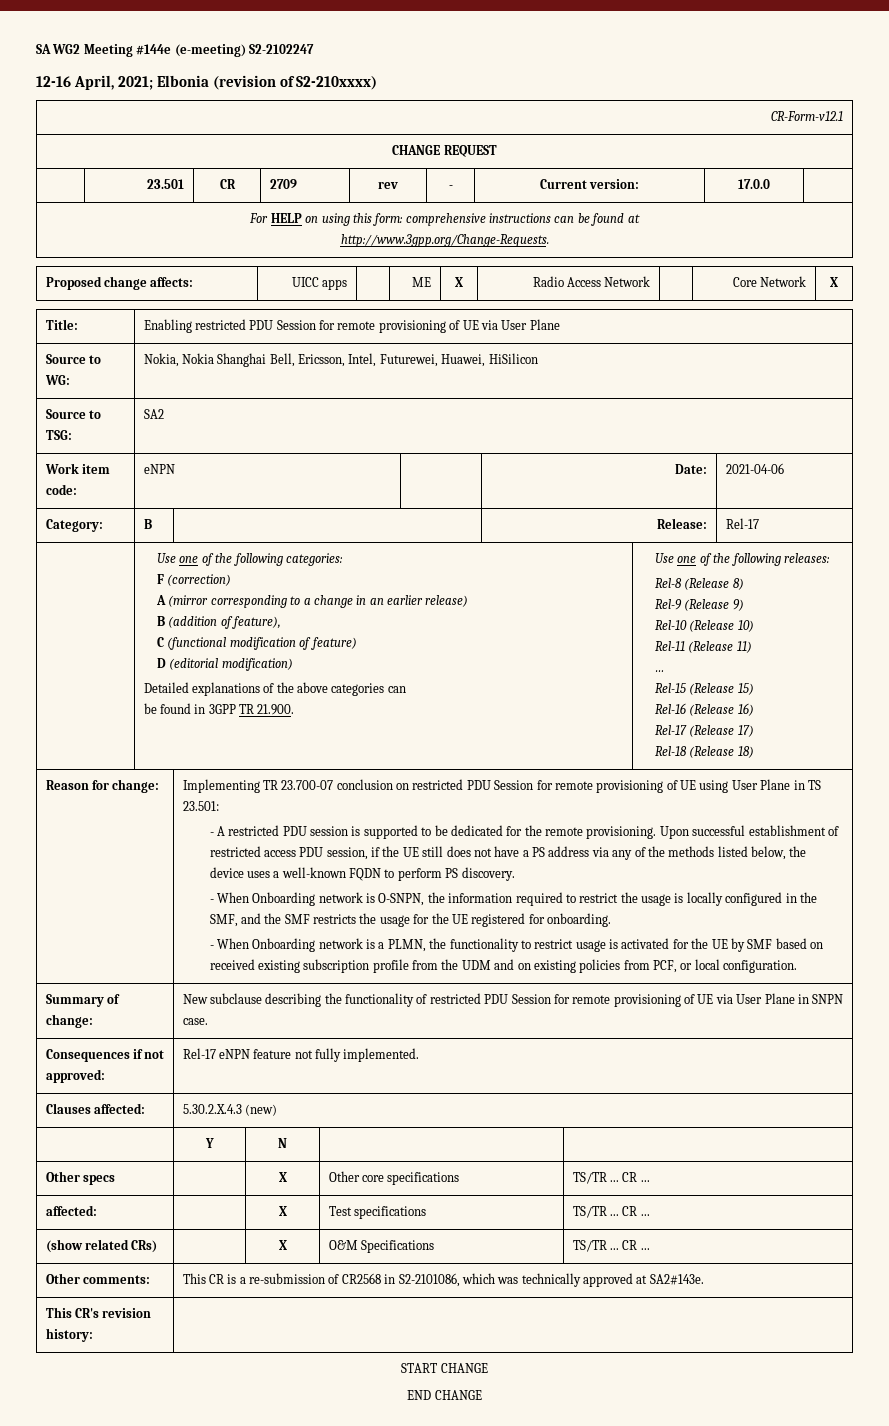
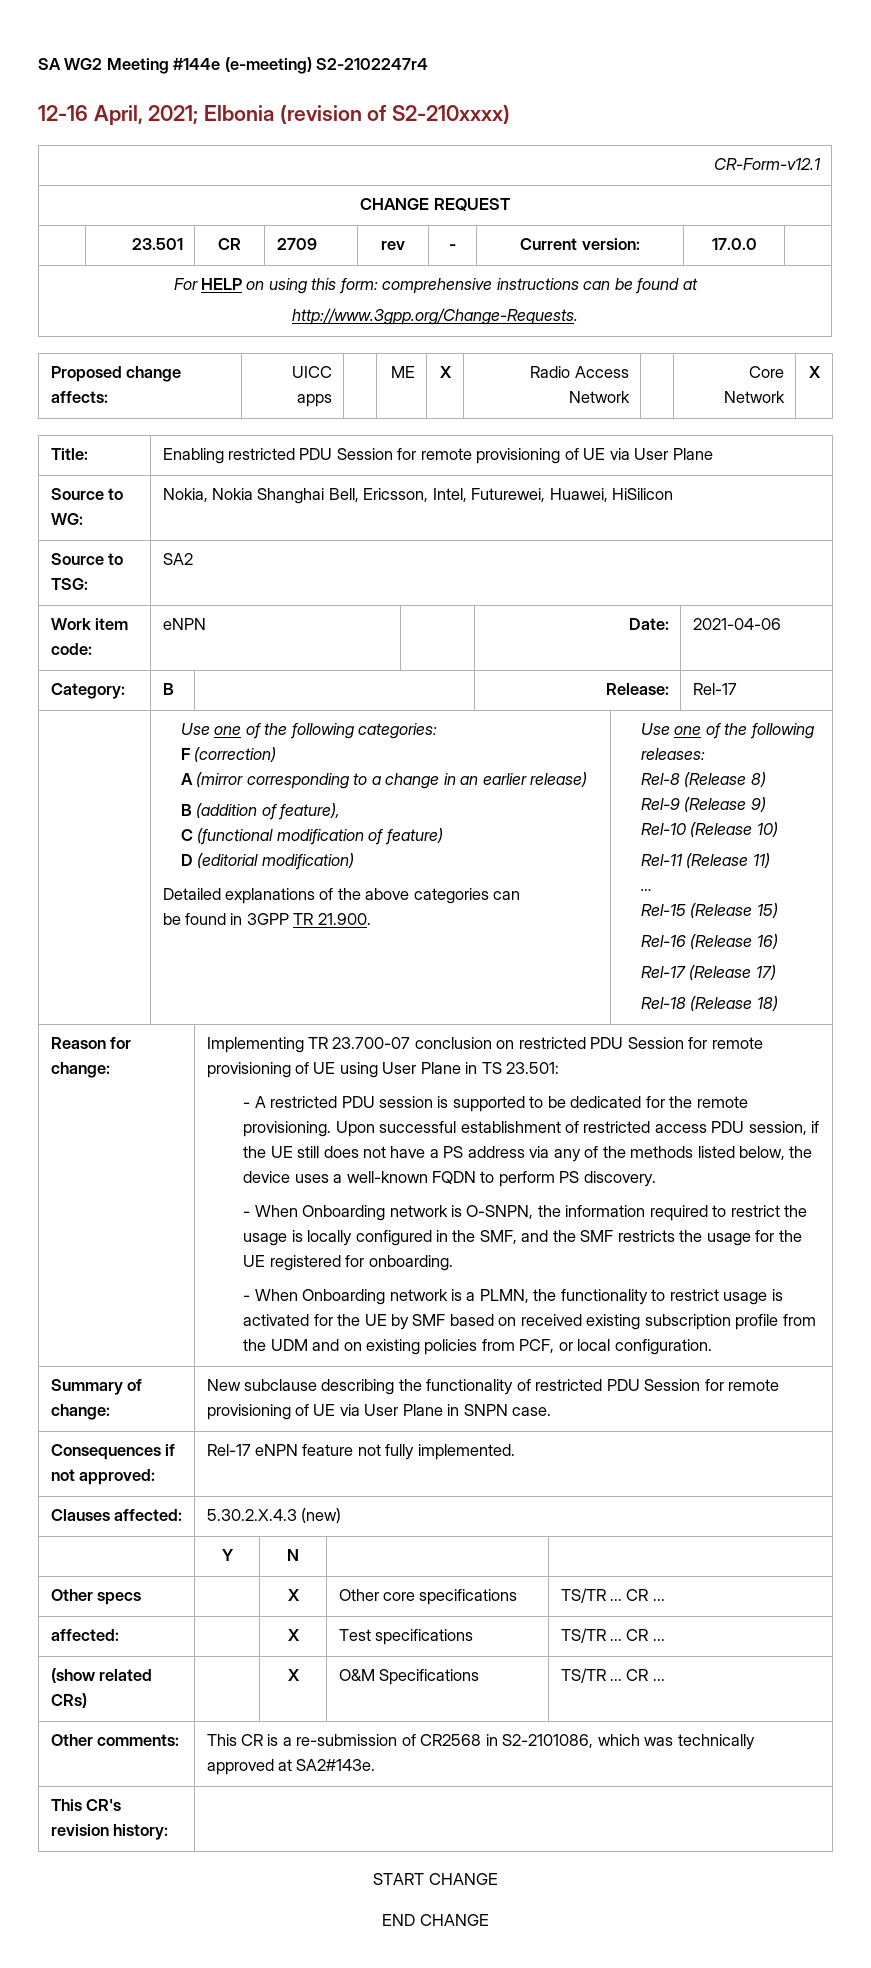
- SA WG2 Meeting #144e (e-meeting) S2-2102247
+ SA WG2 Meeting #144e (e-meeting) S2-2102247r4

